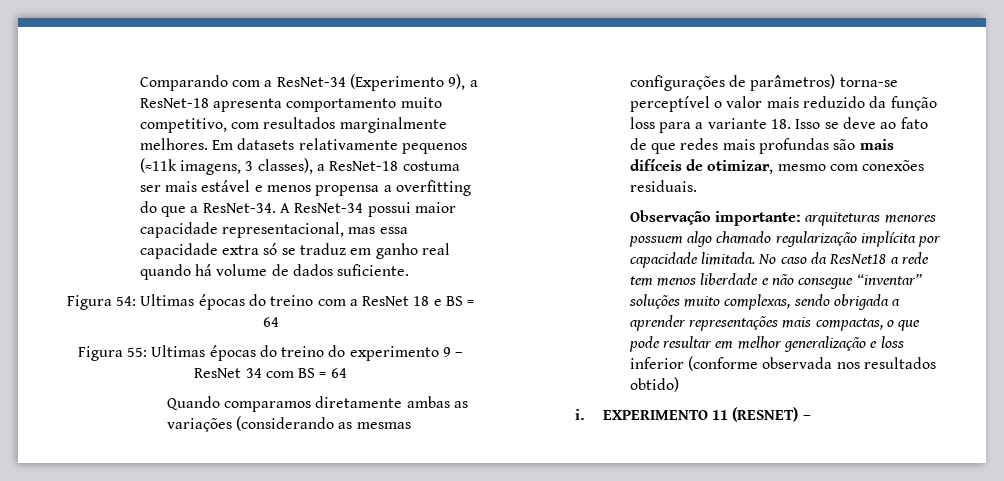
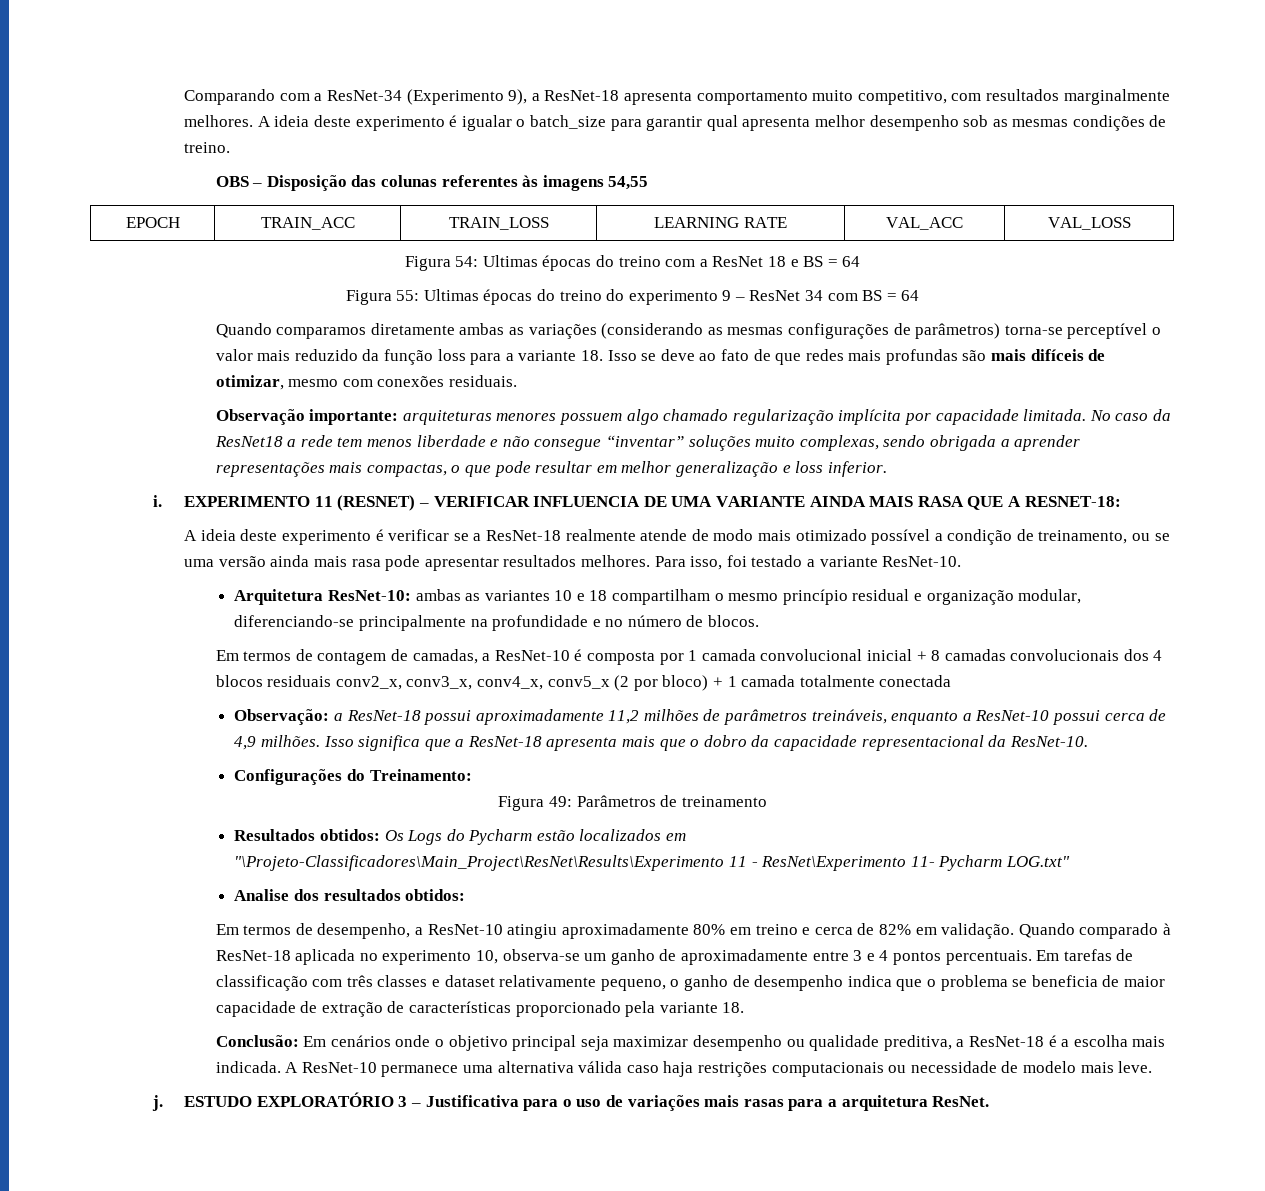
- Em datasets relativamente pequenos (≈11k imagens, 3 classes), a ResNet-18 costuma ser mais estável e menos propensa a overfitting do que a ResNet-34. A ResNet-34 possui maior capacidade representacional, mas essa capacidade extra só se traduz em ganho real quando há volume de dados suficiente.
+ A ideia deste experimento é igualar o batch_size para garantir qual apresenta melhor desempenho sob as mesmas condições de treino.
+ OBS – Disposição das colunas referentes às imagens 54,55
+ EPOCH | TRAIN_ACC | TRAIN_LOSS | LEARNING RATE | VAL_ACC | VAL_LOSS
- No caso da ResNet18 a rede tem menos liberdade e não consegue “inventar” soluções muito complexas, sendo obrigada a aprender representações mais compactas, o que pode resultar em melhor generalização e loss inferior (conforme observada nos resultados obtido)
+ No caso da ResNet18 a rede tem menos liberdade e não consegue “inventar” soluções muito complexas, sendo obrigada a aprender representações mais compactas, o que pode resultar em melhor generalização e loss inferior.
- EXPERIMENTO 11 (RESNET) –
+ EXPERIMENTO 11 (RESNET) – VERIFICAR INFLUENCIA DE UMA VARIANTE AINDA MAIS RASA QUE A RESNET-18:
+ A ideia deste experimento é verificar se a ResNet-18 realmente atende de modo mais otimizado possível a condição de treinamento, ou se uma versão ainda mais rasa pode apresentar resultados melhores. Para isso, foi testado a variante ResNet-10.
+ Arquitetura ResNet-10: ambas as variantes 10 e 18 compartilham o mesmo princípio residual e organização modular, diferenciando-se principalmente na profundidade e no número de blocos.
+ Em termos de contagem de camadas, a ResNet-10 é composta por 1 camada convolucional inicial + 8 camadas convolucionais dos 4 blocos residuais conv2_x, conv3_x, conv4_x, conv5_x (2 por bloco) + 1 camada totalmente conectada
+ Observação: a ResNet-18 possui aproximadamente 11,2 milhões de parâmetros treináveis, enquanto a ResNet-10 possui cerca de 4,9 milhões. Isso significa que a ResNet-18 apresenta mais que o dobro da capacidade representacional da ResNet-10.
+ Configurações do Treinamento:
+ Figura 49: Parâmetros de treinamento
+ Resultados obtidos: Os Logs do Pycharm estão localizados em "\Projeto-Classificadores\Main_Project\ResNet\Results\Experimento 11 - ResNet\Experimento 11- Pycharm LOG.txt"
+ Analise dos resultados obtidos:
+ Em termos de desempenho, a ResNet-10 atingiu aproximadamente 80% em treino e cerca de 82% em validação. Quando comparado à ResNet-18 aplicada no experimento 10, observa-se um ganho de aproximadamente entre 3 e 4 pontos percentuais. Em tarefas de classificação com três classes e dataset relativamente pequeno, o ganho de desempenho indica que o problema se beneficia de maior capacidade de extração de características proporcionado pela variante 18.
+ Conclusão: Em cenários onde o objetivo principal seja maximizar desempenho ou qualidade preditiva, a ResNet-18 é a escolha mais indicada. A ResNet-10 permanece uma alternativa válida caso haja restrições computacionais ou necessidade de modelo mais leve.
+ j. ESTUDO EXPLORATÓRIO 3 – Justificativa para o uso de variações mais rasas para a arquitetura ResNet.

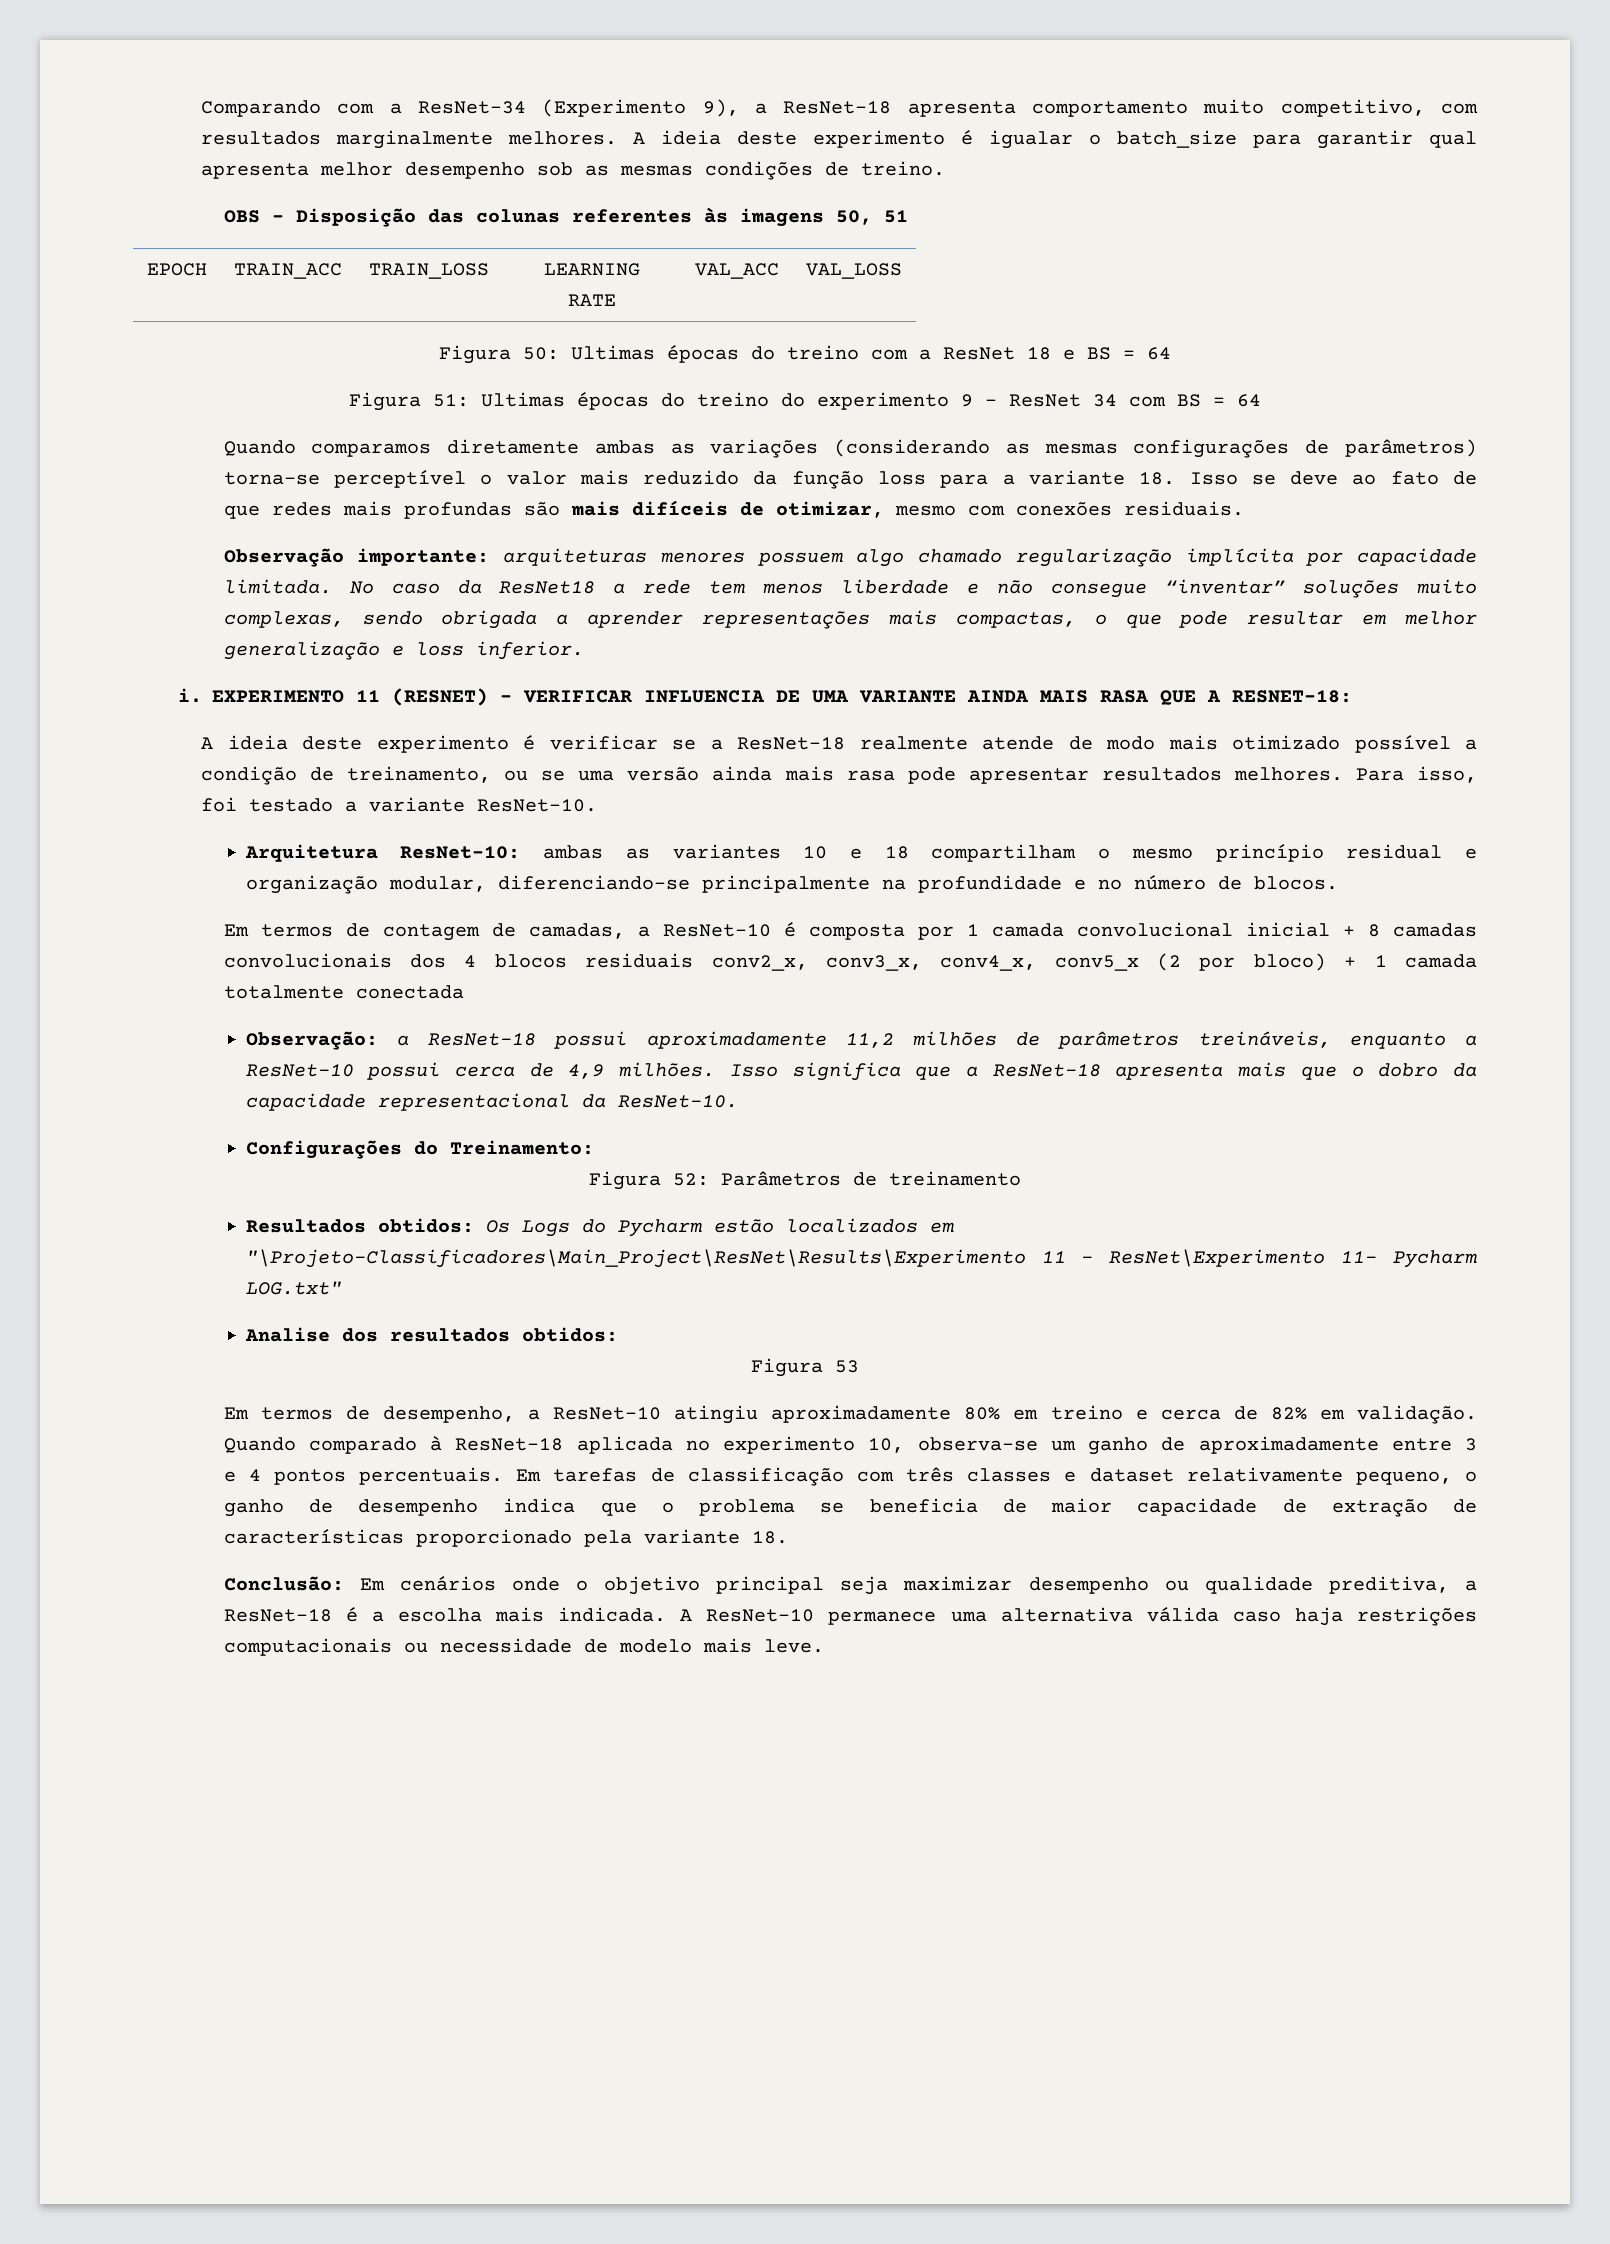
- OBS – Disposição das colunas referentes às imagens 54,55
+ OBS – Disposição das colunas referentes às imagens 50, 51
- Figura 54: Ultimas épocas do treino com a ResNet 18 e BS = 64
+ Figura 50: Ultimas épocas do treino com a ResNet 18 e BS = 64
- Figura 55: Ultimas épocas do treino do experimento 9 – ResNet 34 com BS = 64
+ Figura 51: Ultimas épocas do treino do experimento 9 – ResNet 34 com BS = 64
- Figura 49: Parâmetros de treinamento
+ Figura 52: Parâmetros de treinamento
+ Figura 53
- j. ESTUDO EXPLORATÓRIO 3 – Justificativa para o uso de variações mais rasas para a arquitetura ResNet.

